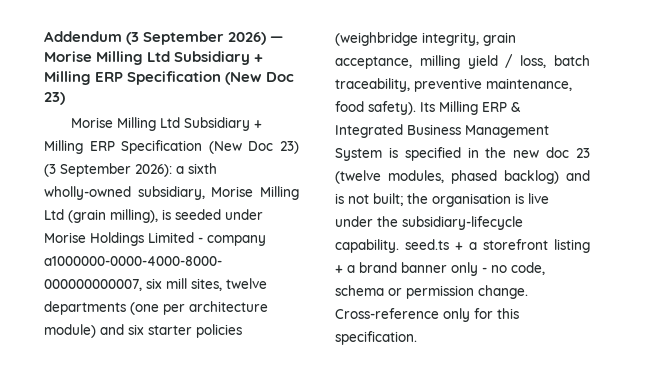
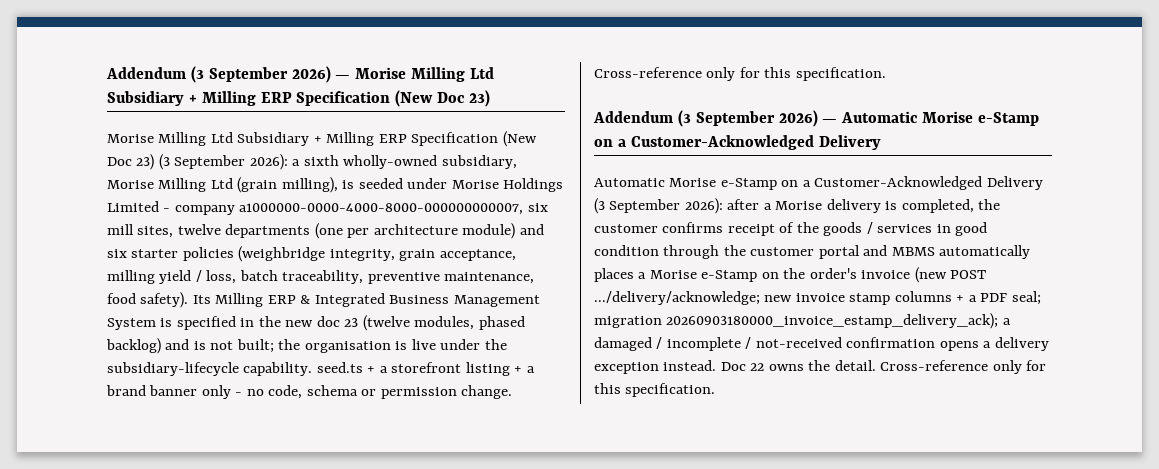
+ Addendum (3 September 2026) — Automatic Morise e-Stamp on a Customer-Acknowledged Delivery
+ Automatic Morise e-Stamp on a Customer-Acknowledged Delivery (3 September 2026): after a Morise delivery is completed, the customer confirms receipt of the goods / services in good condition through the customer portal and MBMS automatically places a Morise e-Stamp on the order's invoice (new POST .../delivery/acknowledge; new invoice stamp columns + a PDF seal; migration 20260903180000_invoice_estamp_delivery_ack); a damaged / incomplete / not-received confirmation opens a delivery exception instead. Doc 22 owns the detail. Cross-reference only for this specification.

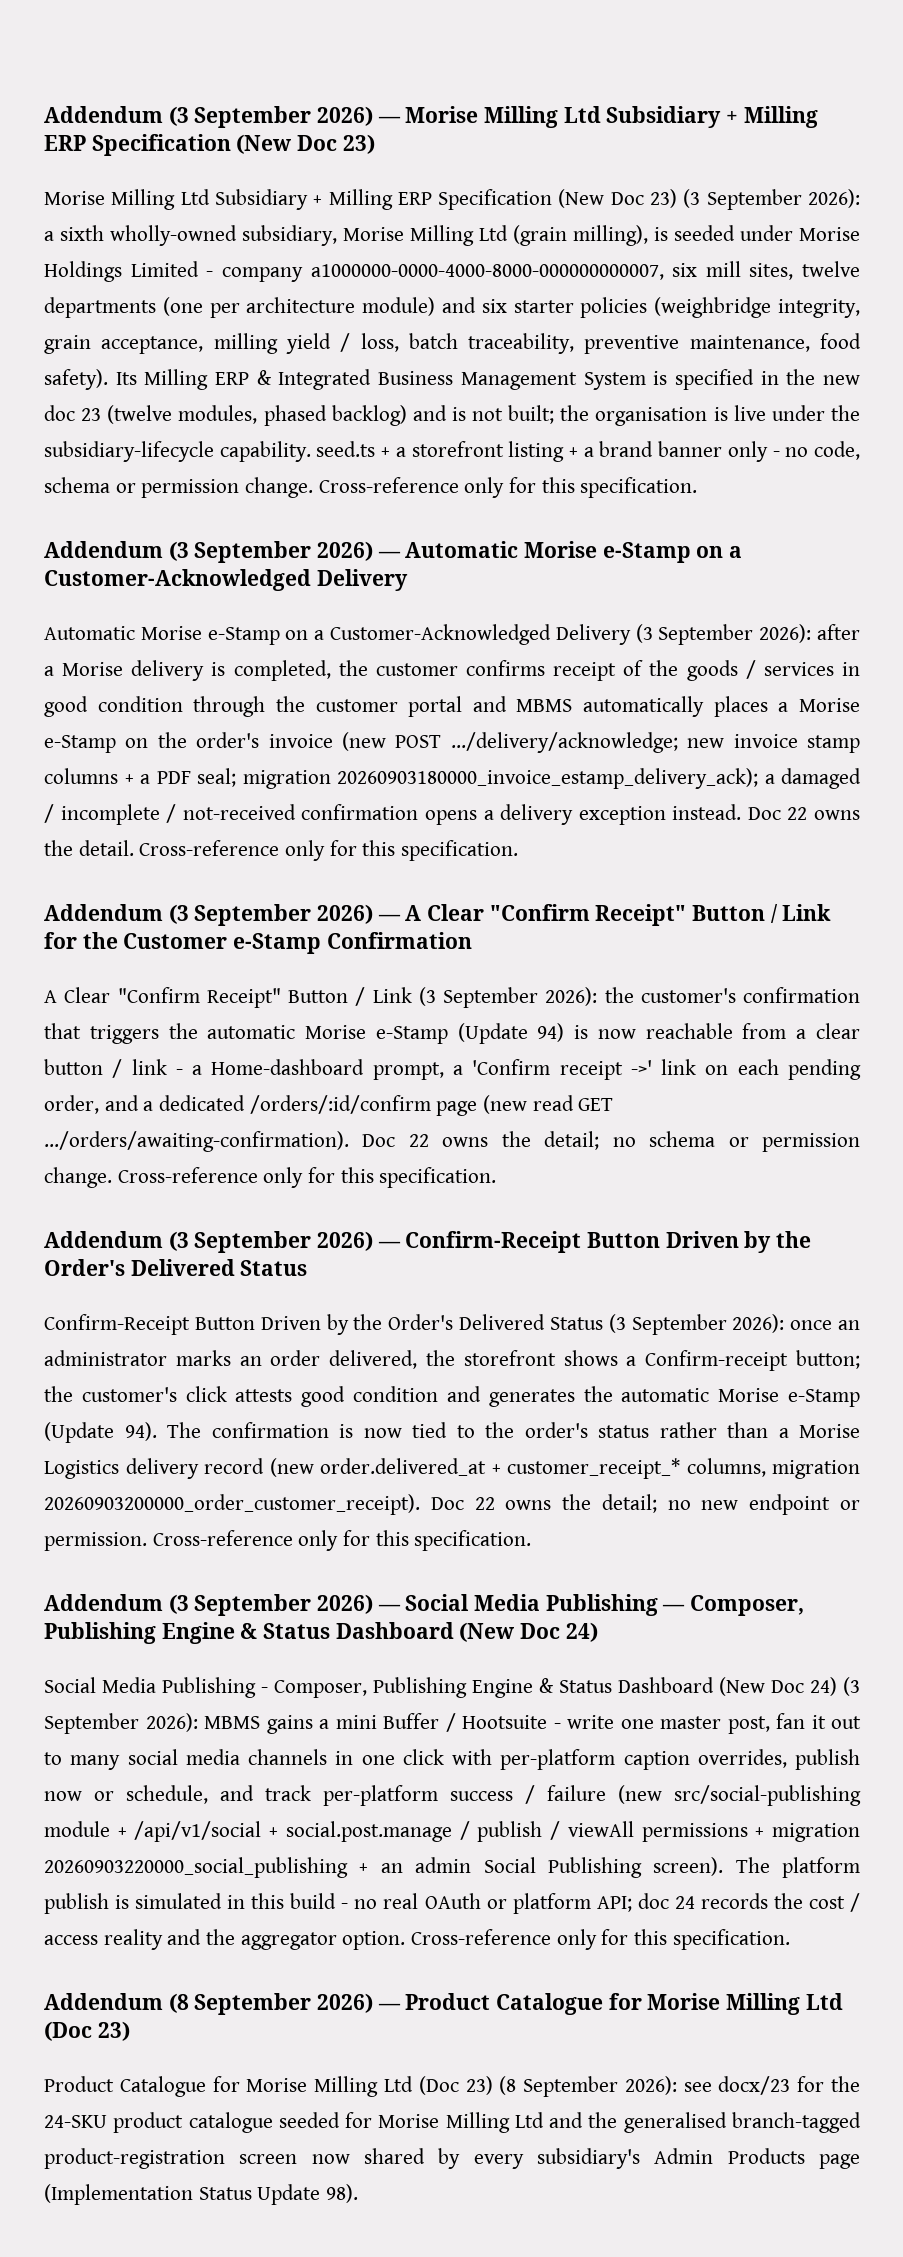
+ Addendum (3 September 2026) — A Clear "Confirm Receipt" Button / Link for the Customer e-Stamp Confirmation
+ A Clear "Confirm Receipt" Button / Link (3 September 2026): the customer's confirmation that triggers the automatic Morise e-Stamp (Update 94) is now reachable from a clear button / link - a Home-dashboard prompt, a 'Confirm receipt ->' link on each pending order, and a dedicated /orders/:id/confirm page (new read GET .../orders/awaiting-confirmation). Doc 22 owns the detail; no schema or permission change. Cross-reference only for this specification.
+ Addendum (3 September 2026) — Confirm-Receipt Button Driven by the Order's Delivered Status
+ Confirm-Receipt Button Driven by the Order's Delivered Status (3 September 2026): once an administrator marks an order delivered, the storefront shows a Confirm-receipt button; the customer's click attests good condition and generates the automatic Morise e-Stamp (Update 94). The confirmation is now tied to the order's status rather than a Morise Logistics delivery record (new order.delivered_at + customer_receipt_* columns, migration 20260903200000_order_customer_receipt). Doc 22 owns the detail; no new endpoint or permission. Cross-reference only for this specification.
+ Addendum (3 September 2026) — Social Media Publishing — Composer, Publishing Engine & Status Dashboard (New Doc 24)
+ Social Media Publishing - Composer, Publishing Engine & Status Dashboard (New Doc 24) (3 September 2026): MBMS gains a mini Buffer / Hootsuite - write one master post, fan it out to many social media channels in one click with per-platform caption overrides, publish now or schedule, and track per-platform success / failure (new src/social-publishing module + /api/v1/social + social.post.manage / publish / viewAll permissions + migration 20260903220000_social_publishing + an admin Social Publishing screen). The platform publish is simulated in this build - no real OAuth or platform API; doc 24 records the cost / access reality and the aggregator option. Cross-reference only for this specification.
+ Addendum (8 September 2026) — Product Catalogue for Morise Milling Ltd (Doc 23)
+ Product Catalogue for Morise Milling Ltd (Doc 23) (8 September 2026): see docx/23 for the 24-SKU product catalogue seeded for Morise Milling Ltd and the generalised branch-tagged product-registration screen now shared by every subsidiary's Admin Products page (Implementation Status Update 98).

